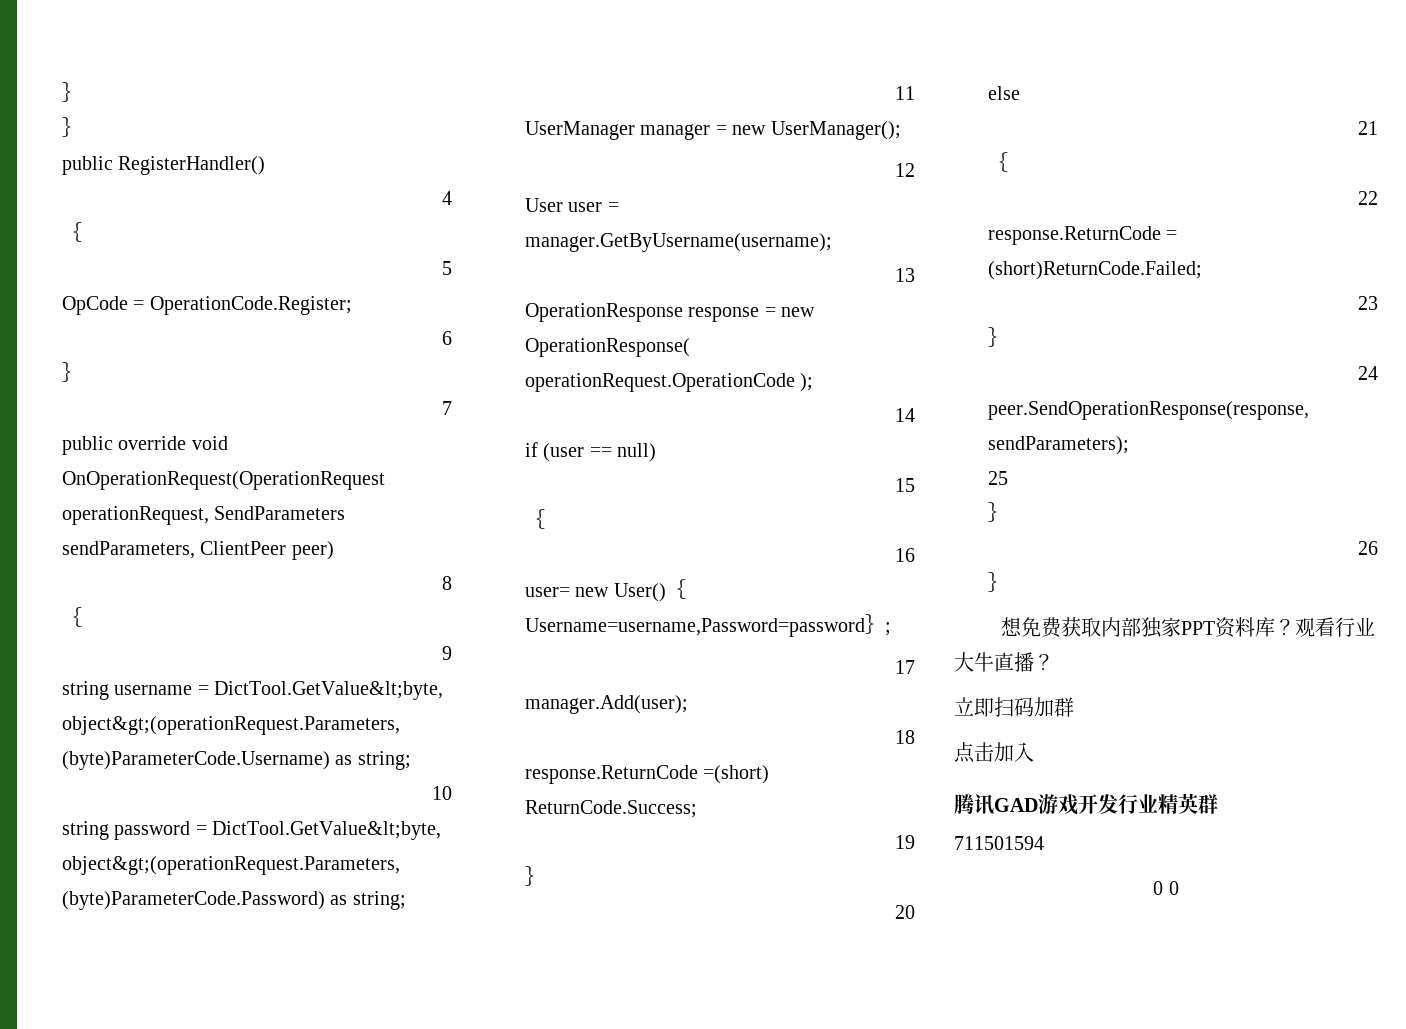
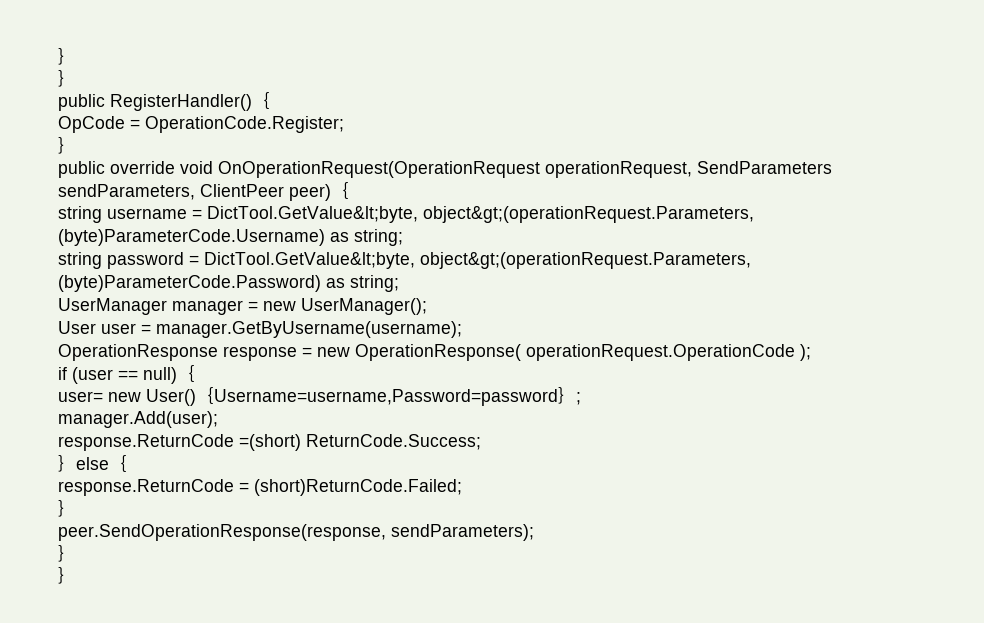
- public RegisterHandler()
- 4
- ｛
- 5
+ public RegisterHandler()｛
  OpCode = OperationCode.Register;
- 6
  ｝
- 7
- public override void OnOperationRequest(OperationRequest operationRequest, SendParameters sendParameters, ClientPeer peer)
- 8
- ｛
- 9
+ public override void OnOperationRequest(OperationRequest operationRequest, SendParameters sendParameters, ClientPeer peer)｛
- 10
- 11
- 12
- 13
- 14
- if (user == null)
- 15
- ｛
- 16
+ if (user == null)｛
- 17
- 18
- 19
- ｝
- 20
- else
- 21
- ｛
- 22
+ ｝else｛
  response.ReturnCode = (short)ReturnCode.Failed;
- 23
  ｝
- 24
  peer.SendOperationResponse(response, sendParameters);
- 25
  ｝
- 26
  ｝
- 想免费获取内部独家PPT资料库？观看行业大牛直播？
- 立即扫码加群
- 点击加入
- 腾讯GAD游戏开发行业精英群
- 711501594
- 0 0

